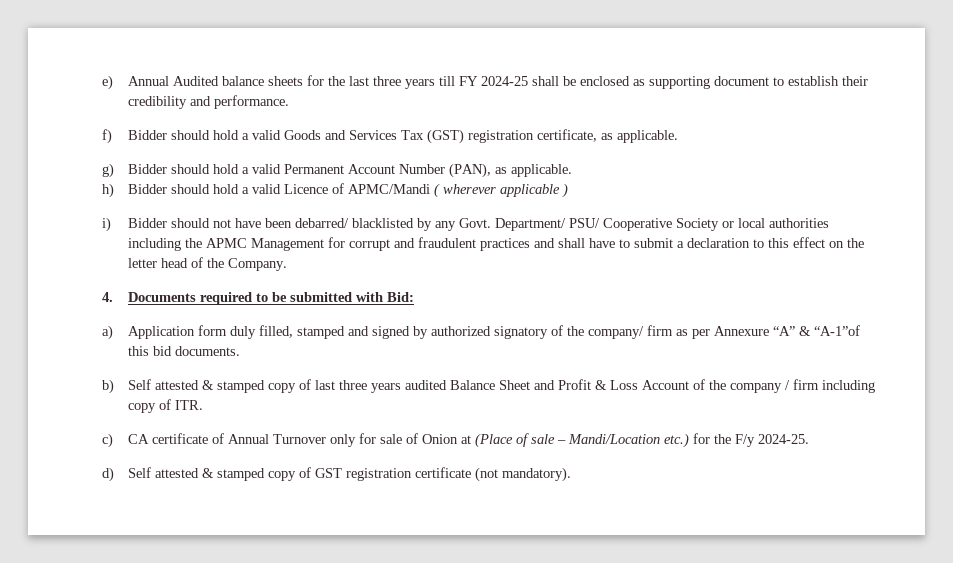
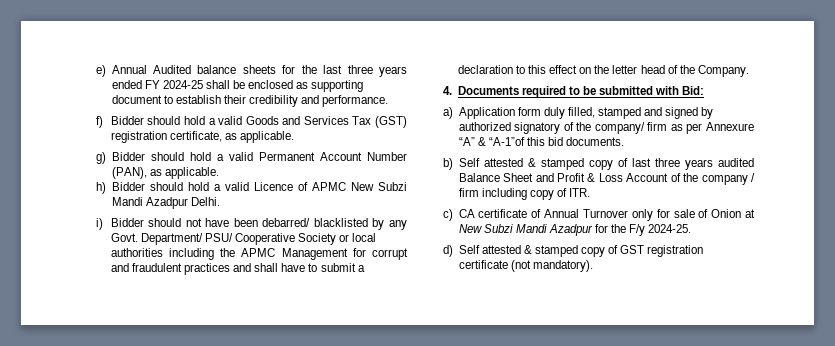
- e) Annual Audited balance sheets for the last three years till FY 2024-25 shall be enclosed as supporting document to establish their credibility and performance.
+ e) Annual Audited balance sheets for the last three years ended FY 2024-25 shall be enclosed as supporting document to establish their credibility and performance.
- h) Bidder should hold a valid Licence of APMC/Mandi ( wherever applicable )
+ h) Bidder should hold a valid Licence of APMC New Subzi Mandi Azadpur Delhi.
- c) CA certificate of Annual Turnover only for sale of Onion at (Place of sale – Mandi/Location etc.) for the F/y 2024-25.
+ c) CA certificate of Annual Turnover only for sale of Onion at New Subzi Mandi Azadpur for the F/y 2024-25.

